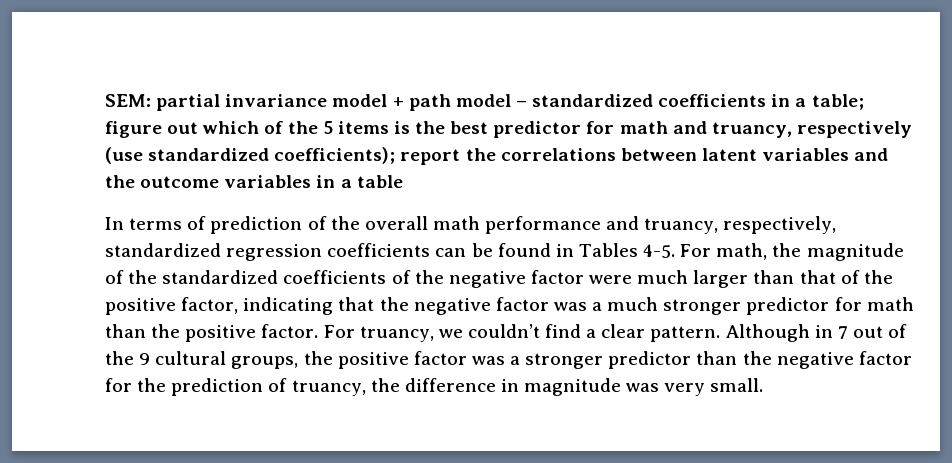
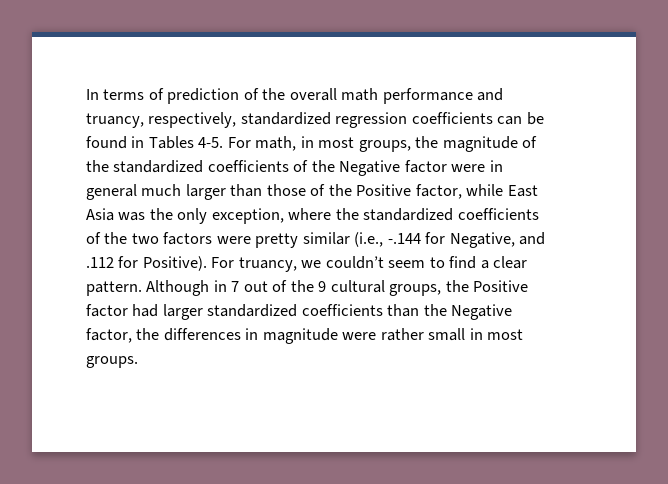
- SEM: partial invariance model + path model – standardized coefficients in a table; figure out which of the 5 items is the best predictor for math and truancy, respectively (use standardized coefficients); report the correlations between latent variables and the outcome variables in a table
- For math, the magnitude of the standardized coefficients of the negative factor were much larger than that of the positive factor, indicating that the negative factor was a much stronger predictor for math than the positive factor.
+ For math, in most groups, the magnitude of the standardized coefficients of the Negative factor were in general much larger than those of the Positive factor, while East Asia was the only exception, where the standardized coefficients of the two factors were pretty similar (i.e., -.144 for Negative, and .112 for Positive).
- For truancy, we couldn’t find a clear pattern.
+ For truancy, we couldn’t seem to find a clear pattern.
- Although in 7 out of the 9 cultural groups, the positive factor was a stronger predictor than the negative factor for the prediction of truancy, the difference in magnitude was very small.
+ Although in 7 out of the 9 cultural groups, the Positive factor had larger standardized coefficients than the Negative factor, the differences in magnitude were rather small in most groups.

